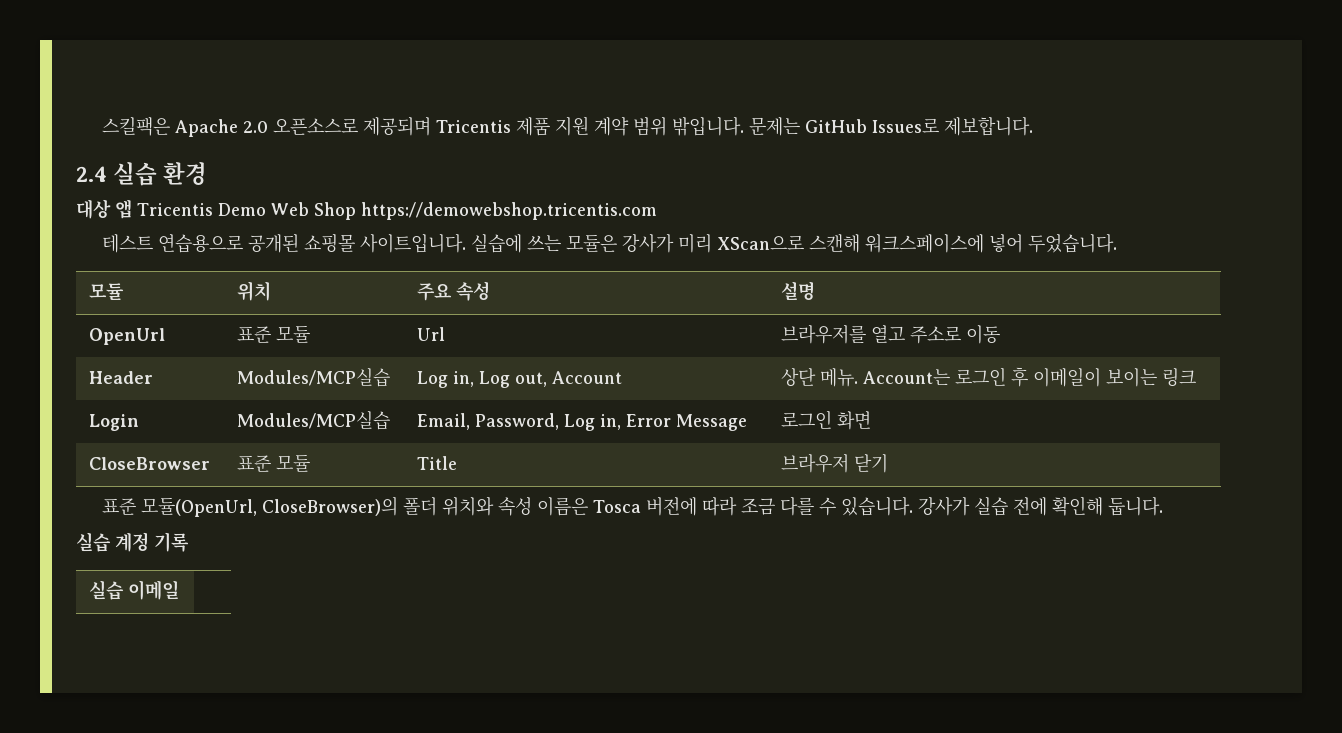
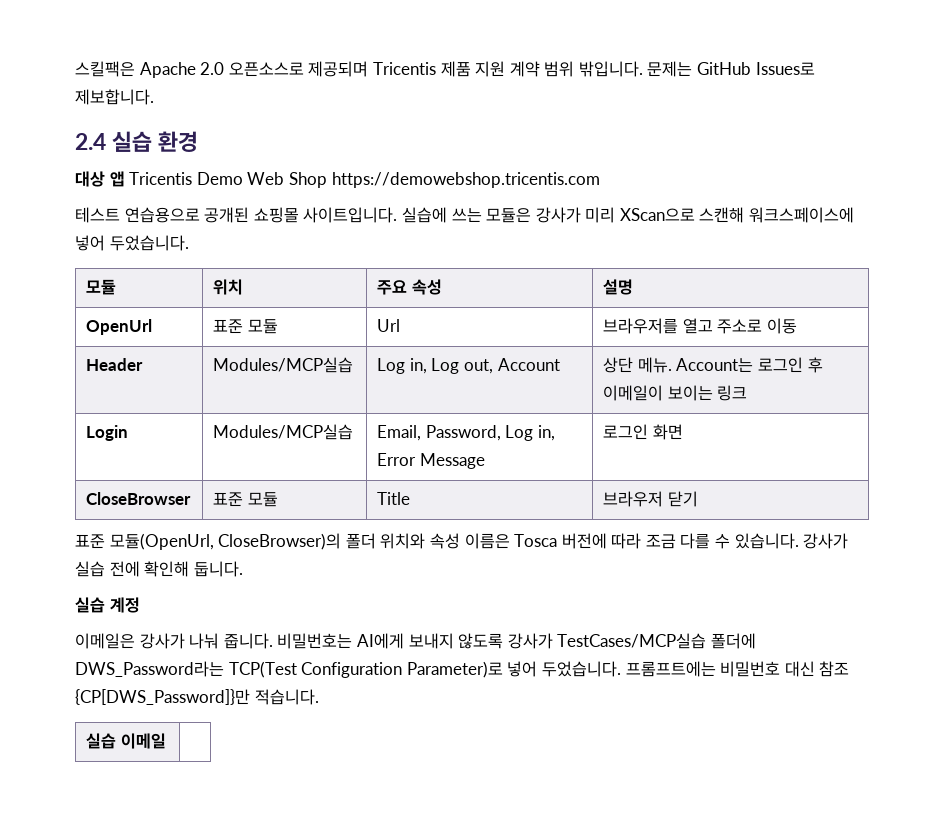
- 실습 계정 기록
+ 실습 계정
+ 이메일은 강사가 나눠 줍니다. 비밀번호는 AI에게 보내지 않도록 강사가 TestCases/MCP실습 폴더에 DWS_Password라는 TCP(Test Configuration Parameter)로 넣어 두었습니다. 프롬프트에는 비밀번호 대신 참조 {CP[DWS_Password]}만 적습니다.

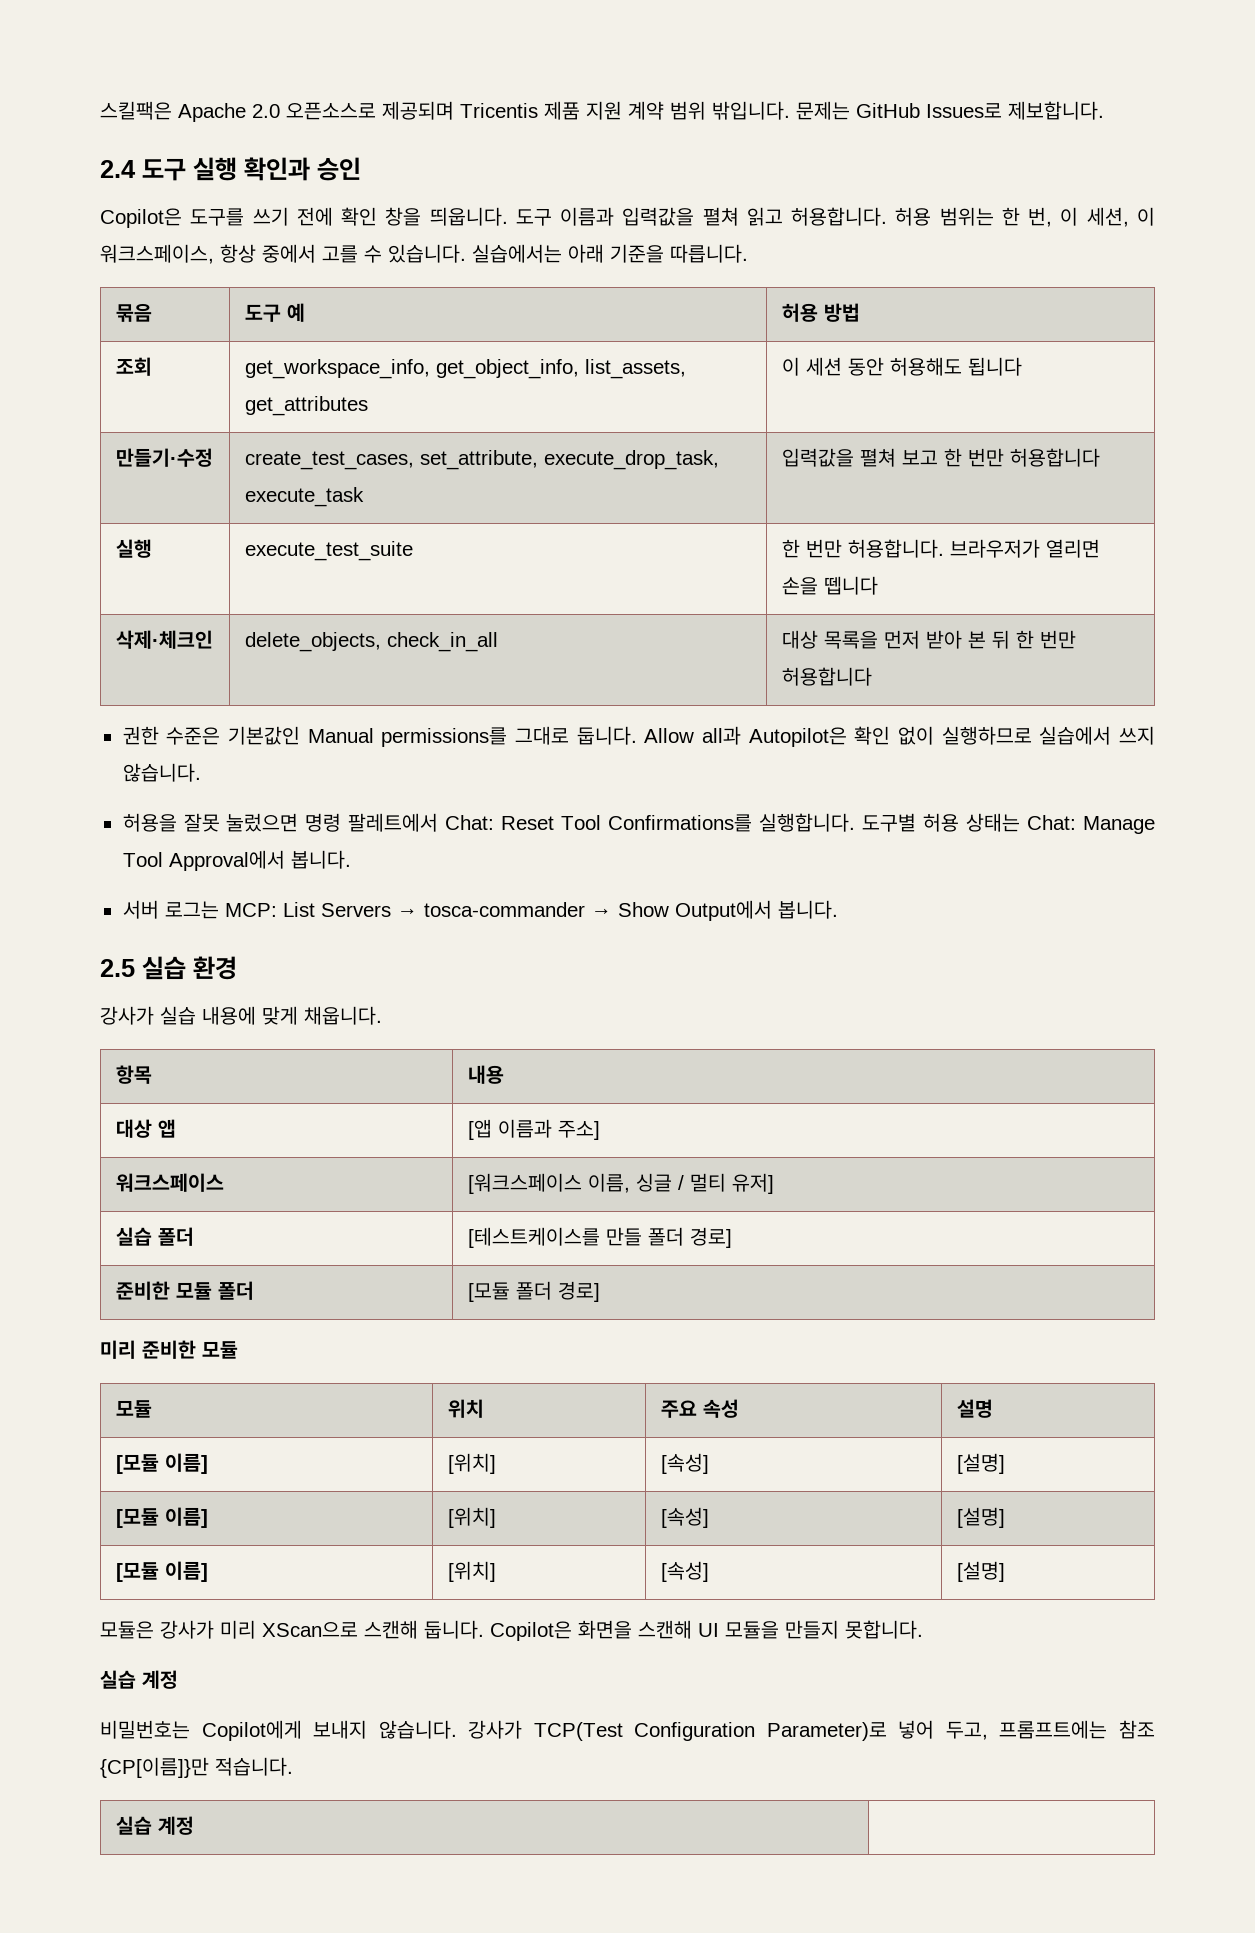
- 2.4 실습 환경
- 대상 앱 Tricentis Demo Web Shop https://demowebshop.tricentis.com
- 테스트 연습용으로 공개된 쇼핑몰 사이트입니다. 실습에 쓰는 모듈은 강사가 미리 XScan으로 스캔해 워크스페이스에 넣어 두었습니다.
+ 2.4 도구 실행 확인과 승인
+ Copilot은 도구를 쓰기 전에 확인 창을 띄웁니다. 도구 이름과 입력값을 펼쳐 읽고 허용합니다. 허용 범위는 한 번, 이 세션, 이 워크스페이스, 항상 중에서 고를 수 있습니다. 실습에서는 아래 기준을 따릅니다.
+ 묶음 | 도구 예 | 허용 방법
+ 조회 | get_workspace_info, get_object_info, list_assets, get_attributes | 이 세션 동안 허용해도 됩니다
+ 만들기·수정 | create_test_cases, set_attribute, execute_drop_task, execute_task | 입력값을 펼쳐 보고 한 번만 허용합니다
+ 실행 | execute_test_suite | 한 번만 허용합니다. 브라우저가 열리면 손을 뗍니다
+ 삭제·체크인 | delete_objects, check_in_all | 대상 목록을 먼저 받아 본 뒤 한 번만 허용합니다
+ 권한 수준은 기본값인 Manual permissions를 그대로 둡니다. Allow all과 Autopilot은 확인 없이 실행하므로 실습에서 쓰지 않습니다.
+ 허용을 잘못 눌렀으면 명령 팔레트에서 Chat: Reset Tool Confirmations를 실행합니다. 도구별 허용 상태는 Chat: Manage Tool Approval에서 봅니다.
+ 서버 로그는 MCP: List Servers → tosca-commander → Show Output에서 봅니다.
+ 2.5 실습 환경
+ 강사가 실습 내용에 맞게 채웁니다.
+ 항목 | 내용
+ 대상 앱 | [앱 이름과 주소]
+ 워크스페이스 | [워크스페이스 이름, 싱글 / 멀티 유저]
+ 실습 폴더 | [테스트케이스를 만들 폴더 경로]
+ 준비한 모듈 폴더 | [모듈 폴더 경로]
+ 미리 준비한 모듈
  모듈 | 위치 | 주요 속성 | 설명
- OpenUrl | 표준 모듈 | Url | 브라우저를 열고 주소로 이동
- Header | Modules/MCP실습 | Log in, Log out, Account | 상단 메뉴. Account는 로그인 후 이메일이 보이는 링크
- Login | Modules/MCP실습 | Email, Password, Log in, Error Message | 로그인 화면
- CloseBrowser | 표준 모듈 | Title | 브라우저 닫기
- 표준 모듈(OpenUrl, CloseBrowser)의 폴더 위치와 속성 이름은 Tosca 버전에 따라 조금 다를 수 있습니다. 강사가 실습 전에 확인해 둡니다.
+ [모듈 이름] | [위치] | [속성] | [설명]
+ [모듈 이름] | [위치] | [속성] | [설명]
+ [모듈 이름] | [위치] | [속성] | [설명]
+ 모듈은 강사가 미리 XScan으로 스캔해 둡니다. Copilot은 화면을 스캔해 UI 모듈을 만들지 못합니다.
  실습 계정
- 이메일은 강사가 나눠 줍니다. 비밀번호는 AI에게 보내지 않도록 강사가 TestCases/MCP실습 폴더에 DWS_Password라는 TCP(Test Configuration Parameter)로 넣어 두었습니다. 프롬프트에는 비밀번호 대신 참조 {CP[DWS_Password]}만 적습니다.
+ 비밀번호는 Copilot에게 보내지 않습니다. 강사가 TCP(Test Configuration Parameter)로 넣어 두고, 프롬프트에는 참조 {CP[이름]}만 적습니다.
- 실습 이메일 |
+ 실습 계정 |

